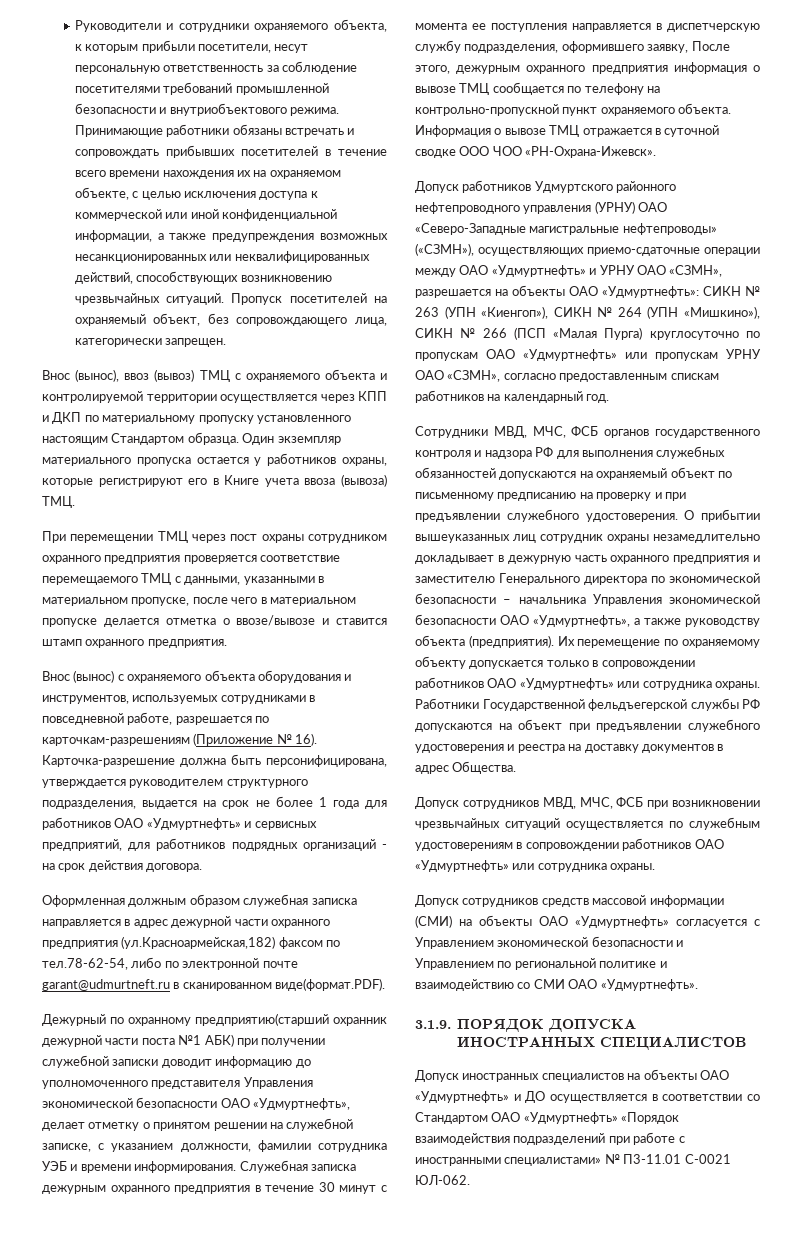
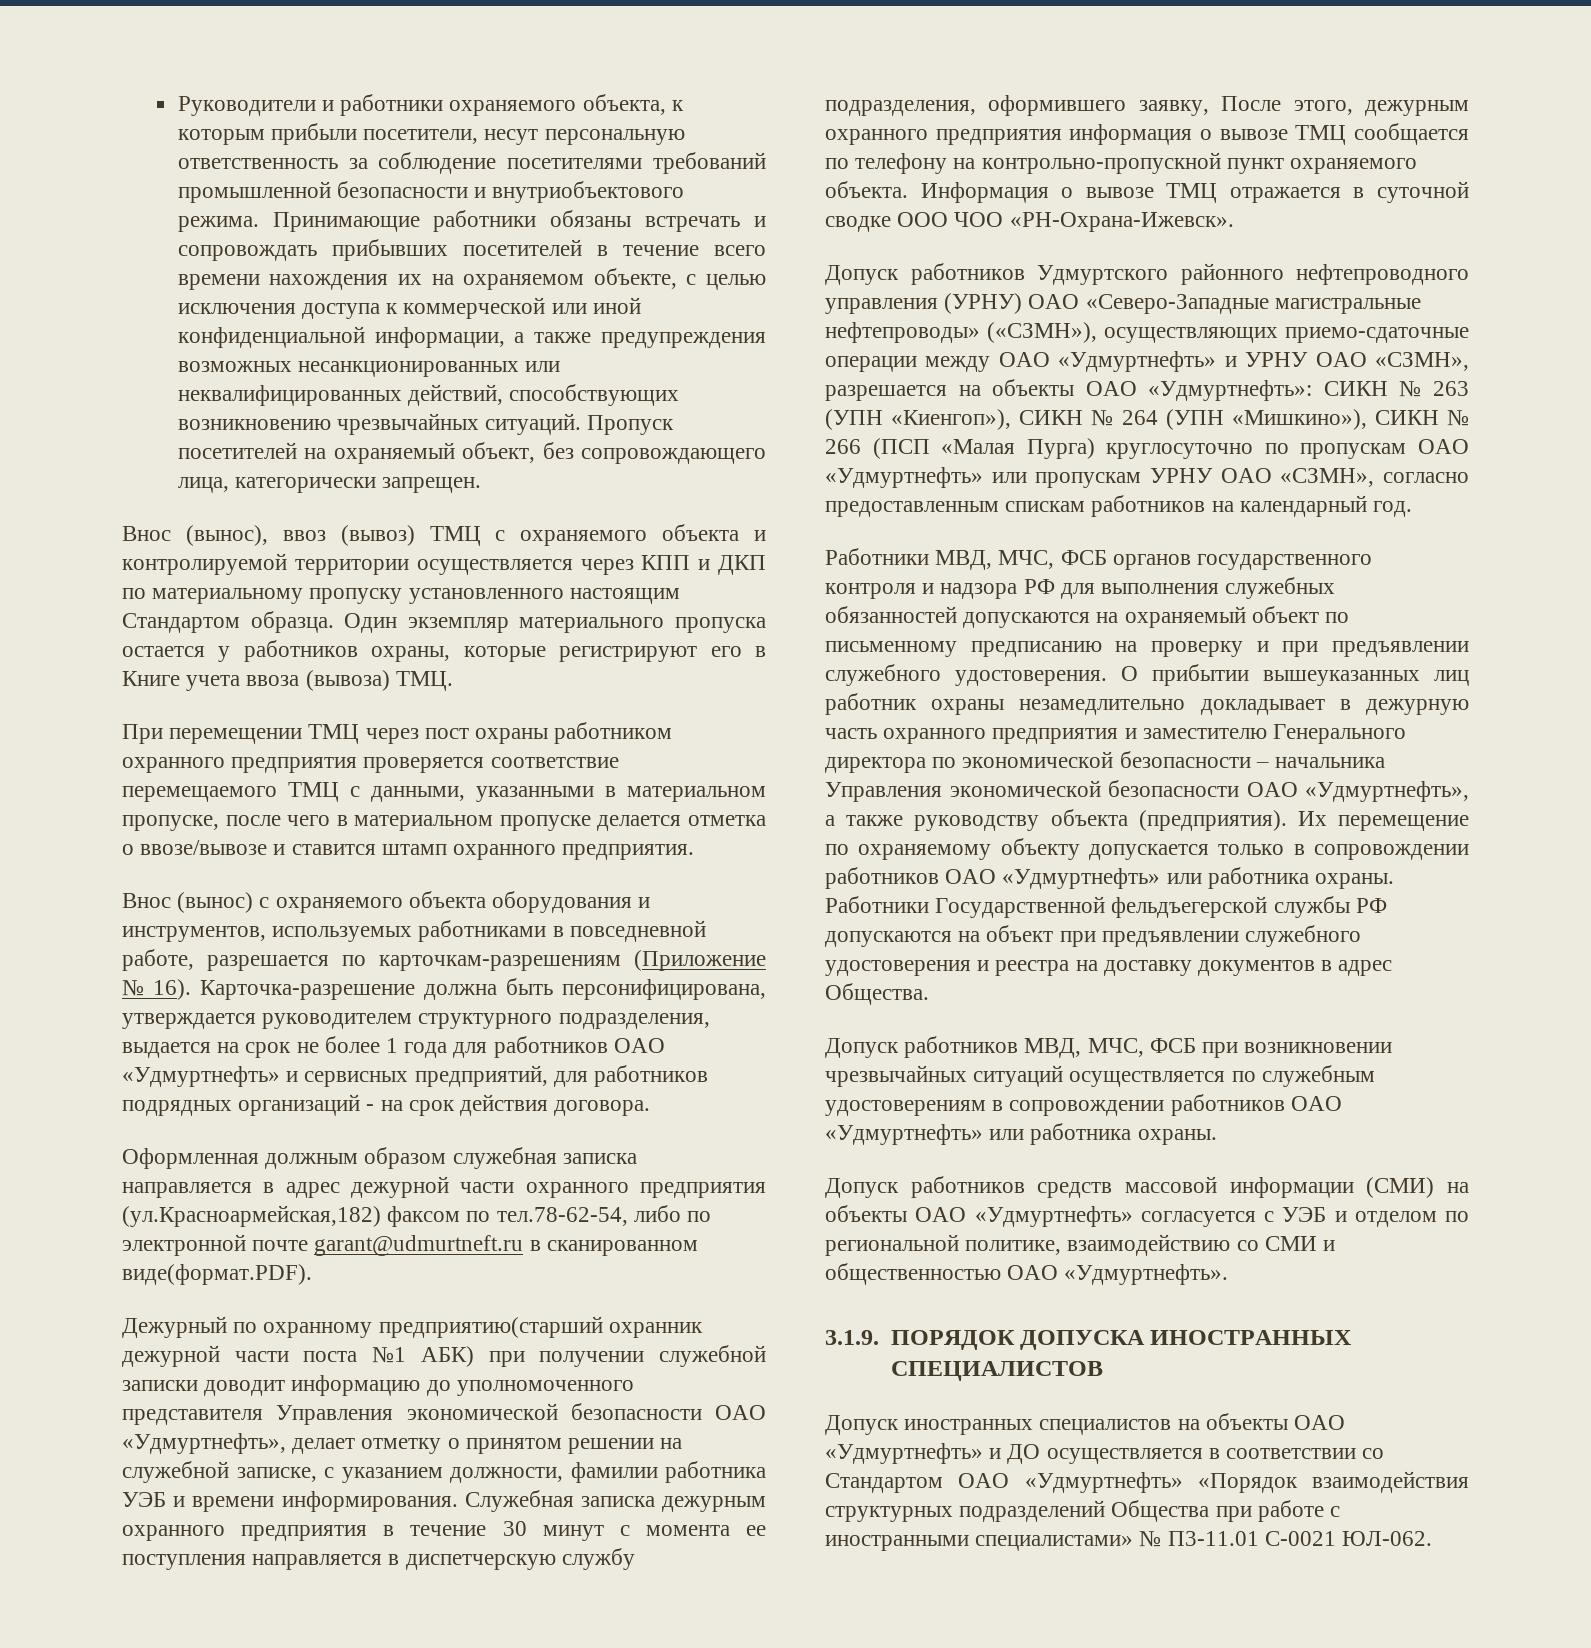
- Руководители и сотрудники охраняемого объекта, к которым прибыли посетители, несут персональную ответственность за соблюдение посетителями требований промышленной безопасности и внутриобъектового режима.
+ Руководители и работники охраняемого объекта, к которым прибыли посетители, несут персональную ответственность за соблюдение посетителями требований промышленной безопасности и внутриобъектового режима.
- При перемещении ТМЦ через пост охраны сотрудником охранного предприятия проверяется соответствие перемещаемого ТМЦ с данными, указанными в материальном пропуске, после чего в материальном пропуске делается отметка о ввозе/вывозе и ставится штамп охранного предприятия.
+ При перемещении ТМЦ через пост охраны работником охранного предприятия проверяется соответствие перемещаемого ТМЦ с данными, указанными в материальном пропуске, после чего в материальном пропуске делается отметка о ввозе/вывозе и ставится штамп охранного предприятия.
- Внос (вынос) с охраняемого объекта оборудования и инструментов, используемых сотрудниками в повседневной работе, разрешается по карточкам-разрешениям (Приложение № 16).
+ Внос (вынос) с охраняемого объекта оборудования и инструментов, используемых работниками в повседневной работе, разрешается по карточкам-разрешениям (Приложение № 16).
- Дежурный по охранному предприятию(старший охранник дежурной части поста №1 АБК) при получении служебной записки доводит информацию до уполномоченного представителя Управления экономической безопасности ОАО «Удмуртнефть», делает отметку о принятом решении на служебной записке, с указанием должности, фамилии сотрудника УЭБ и времени информирования.
+ Дежурный по охранному предприятию(старший охранник дежурной части поста №1 АБК) при получении служебной записки доводит информацию до уполномоченного представителя Управления экономической безопасности ОАО «Удмуртнефть», делает отметку о принятом решении на служебной записке, с указанием должности, фамилии работника УЭБ и времени информирования.
- Сотрудники МВД, МЧС, ФСБ органов государственного контроля и надзора РФ для выполнения служебных обязанностей допускаются на охраняемый объект по письменному предписанию на проверку и при предъявлении служебного удостоверения.
+ Работники МВД, МЧС, ФСБ органов государственного контроля и надзора РФ для выполнения служебных обязанностей допускаются на охраняемый объект по письменному предписанию на проверку и при предъявлении служебного удостоверения.
- О прибытии вышеуказанных лиц сотрудник охраны незамедлительно докладывает в дежурную часть охранного предприятия и заместителю Генерального директора по экономической безопасности – начальника Управления экономической безопасности ОАО «Удмуртнефть», а также руководству объекта (предприятия).
+ О прибытии вышеуказанных лиц работник охраны незамедлительно докладывает в дежурную часть охранного предприятия и заместителю Генерального директора по экономической безопасности – начальника Управления экономической безопасности ОАО «Удмуртнефть», а также руководству объекта (предприятия).
- Их перемещение по охраняемому объекту допускается только в сопровождении работников ОАО «Удмуртнефть» или сотрудника охраны.
+ Их перемещение по охраняемому объекту допускается только в сопровождении работников ОАО «Удмуртнефть» или работника охраны.
- Допуск сотрудников МВД, МЧС, ФСБ при возникновении чрезвычайных ситуаций осуществляется по служебным удостоверениям в сопровождении работников ОАО «Удмуртнефть» или сотрудника охраны.
+ Допуск работников МВД, МЧС, ФСБ при возникновении чрезвычайных ситуаций осуществляется по служебным удостоверениям в сопровождении работников ОАО «Удмуртнефть» или работника охраны.
- Допуск сотрудников средств массовой информации (СМИ) на объекты ОАО «Удмуртнефть» согласуется с Управлением экономической безопасности и Управлением по региональной политике и взаимодействию со СМИ ОАО «Удмуртнефть».
+ Допуск работников средств массовой информации (СМИ) на объекты ОАО «Удмуртнефть» согласуется с УЭБ и отделом по региональной политике, взаимодействию со СМИ и общественностью ОАО «Удмуртнефть».
- Допуск иностранных специалистов на объекты ОАО «Удмуртнефть» и ДО осуществляется в соответствии со Стандартом ОАО «Удмуртнефть» «Порядок взаимодействия подразделений при работе с иностранными специалистами» № П3-11.01 С-0021 ЮЛ-062.
+ Допуск иностранных специалистов на объекты ОАО «Удмуртнефть» и ДО осуществляется в соответствии со Стандартом ОАО «Удмуртнефть» «Порядок взаимодействия структурных подразделений Общества при работе с иностранными специалистами» № П3-11.01 С-0021 ЮЛ-062.

